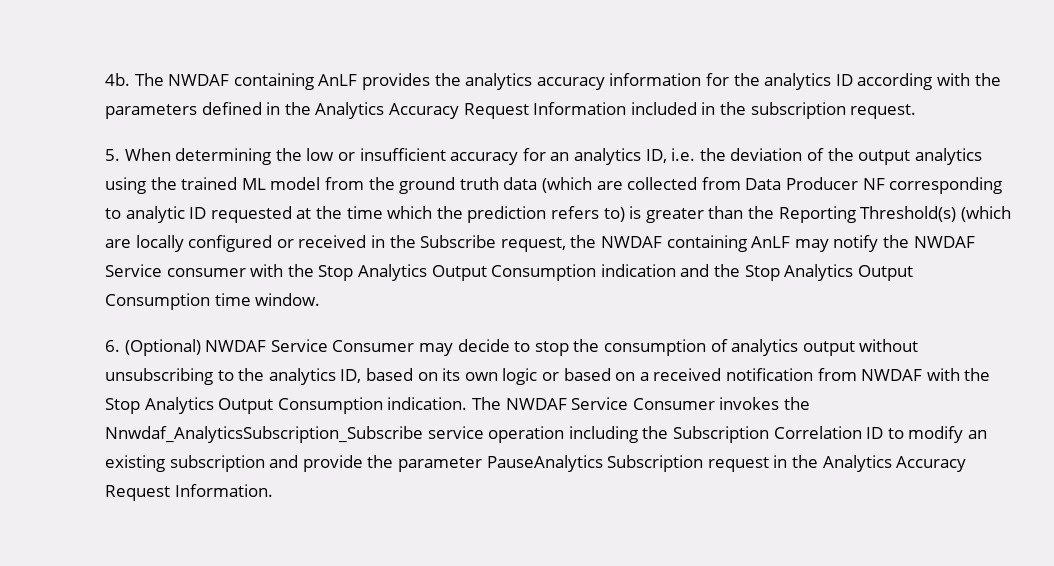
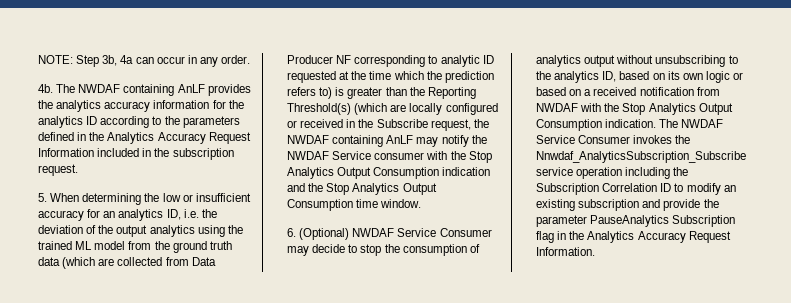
+ NOTE: Step 3b, 4a can occur in any order.
- The NWDAF containing AnLF provides the analytics accuracy information for the analytics ID according with the parameters defined in the Analytics Accuracy Request Information included in the subscription request.
+ The NWDAF containing AnLF provides the analytics accuracy information for the analytics ID according to the parameters defined in the Analytics Accuracy Request Information included in the subscription request.
- The NWDAF Service Consumer invokes the Nnwdaf_AnalyticsSubscription_Subscribe service operation including the Subscription Correlation ID to modify an existing subscription and provide the parameter PauseAnalytics Subscription request in the Analytics Accuracy Request Information.
+ The NWDAF Service Consumer invokes the Nnwdaf_AnalyticsSubscription_Subscribe service operation including the Subscription Correlation ID to modify an existing subscription and provide the parameter PauseAnalytics Subscription flag in the Analytics Accuracy Request Information.

